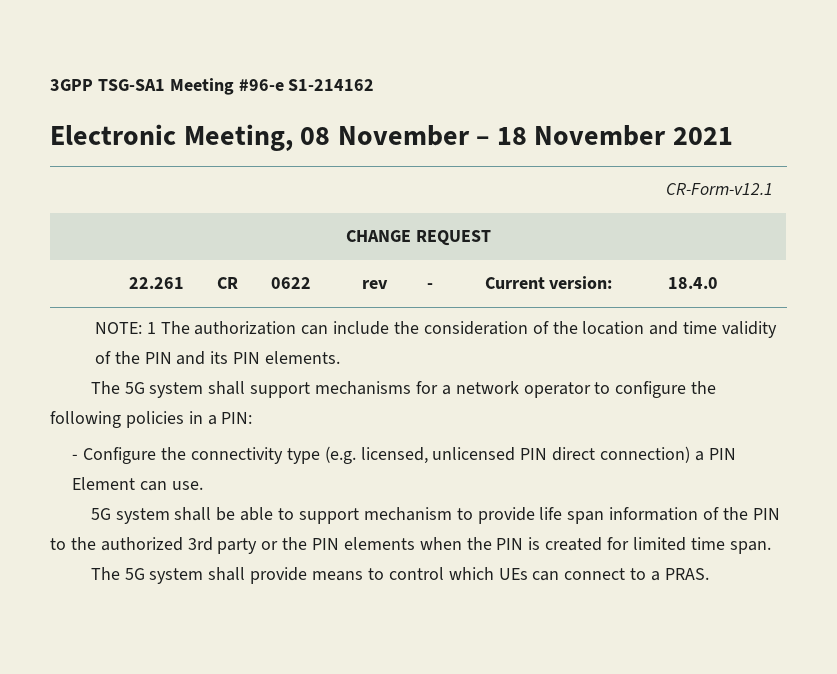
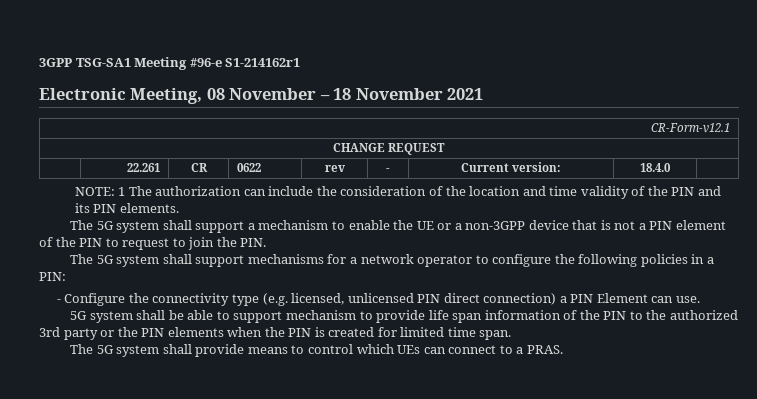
- 3GPP TSG-SA1 Meeting #96-e S1-214162
+ 3GPP TSG-SA1 Meeting #96-e S1-214162r1
+ The 5G system shall support a mechanism to enable the UE or a non-3GPP device that is not a PIN element of the PIN to request to join the PIN.

